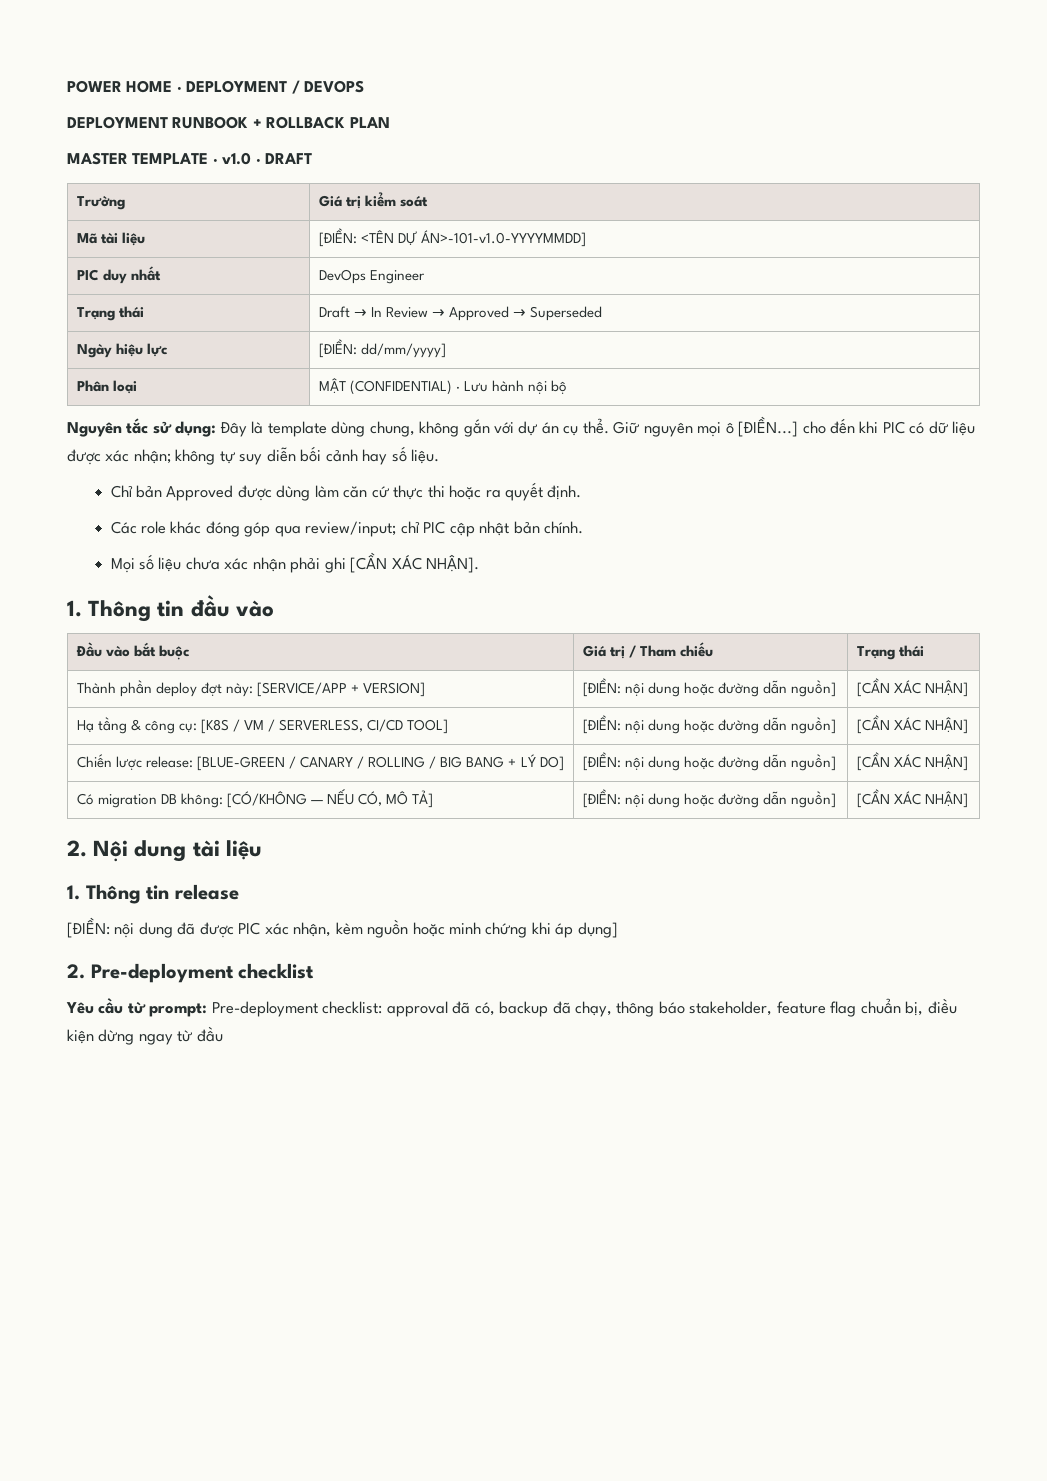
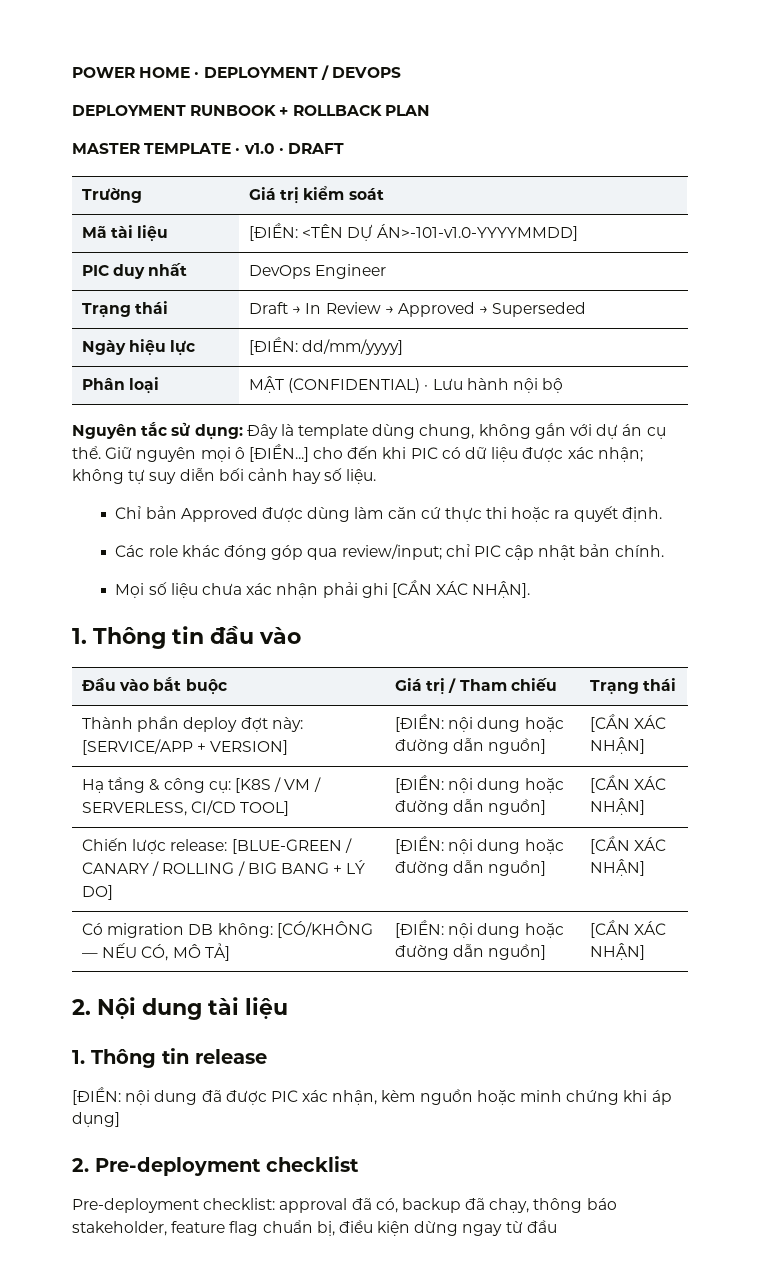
- Yêu cầu từ prompt: Pre-deployment checklist: approval đã có, backup đã chạy, thông báo stakeholder, feature flag chuẩn bị, điều kiện dừng ngay từ đầu
+ Pre-deployment checklist: approval đã có, backup đã chạy, thông báo stakeholder, feature flag chuẩn bị, điều kiện dừng ngay từ đầu

